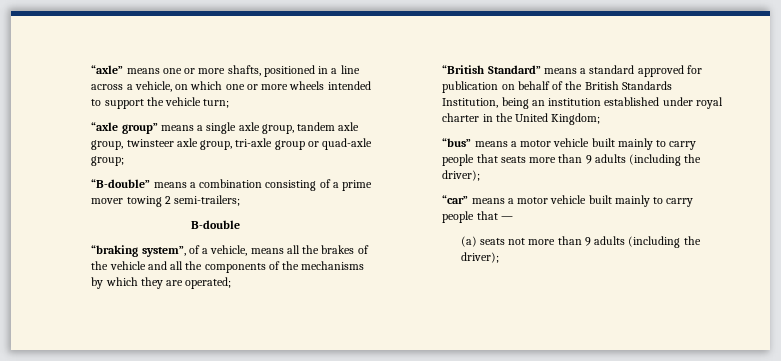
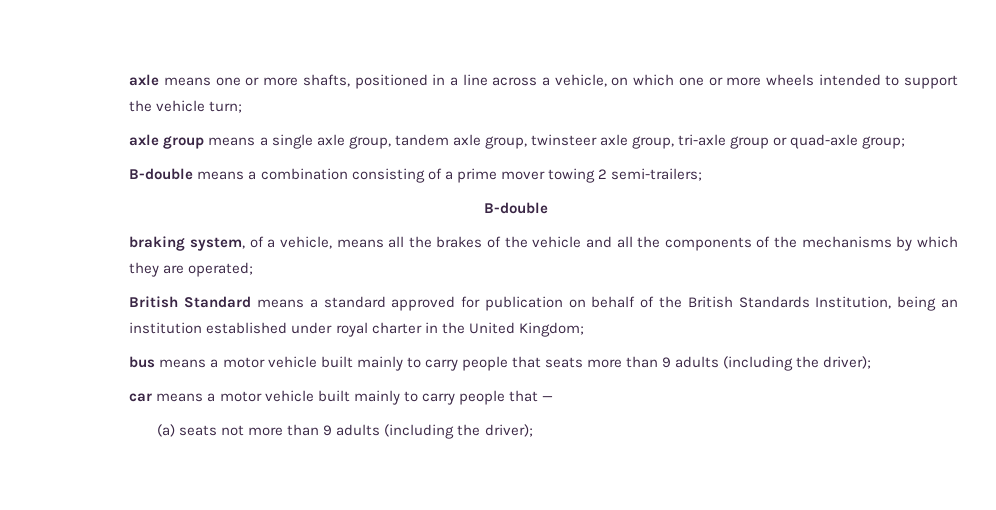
- “axle” means one or more shafts, positioned in a line across a vehicle, on which one or more wheels intended to support the vehicle turn;
+ axle means one or more shafts, positioned in a line across a vehicle, on which one or more wheels intended to support the vehicle turn;
- “axle group” means a single axle group, tandem axle group, twinsteer axle group, tri-axle group or quad-axle group;
+ axle group means a single axle group, tandem axle group, twinsteer axle group, tri-axle group or quad-axle group;
- “B-double” means a combination consisting of a prime mover towing 2 semi-trailers;
+ B-double means a combination consisting of a prime mover towing 2 semi-trailers;
- “braking system”, of a vehicle, means all the brakes of the vehicle and all the components of the mechanisms by which they are operated;
+ braking system, of a vehicle, means all the brakes of the vehicle and all the components of the mechanisms by which they are operated;
- “British Standard” means a standard approved for publication on behalf of the British Standards Institution, being an institution established under royal charter in the United Kingdom;
+ British Standard means a standard approved for publication on behalf of the British Standards Institution, being an institution established under royal charter in the United Kingdom;
- “bus” means a motor vehicle built mainly to carry people that seats more than 9 adults (including the driver);
+ bus means a motor vehicle built mainly to carry people that seats more than 9 adults (including the driver);
- “car” means a motor vehicle built mainly to carry people that —
+ car means a motor vehicle built mainly to carry people that —

